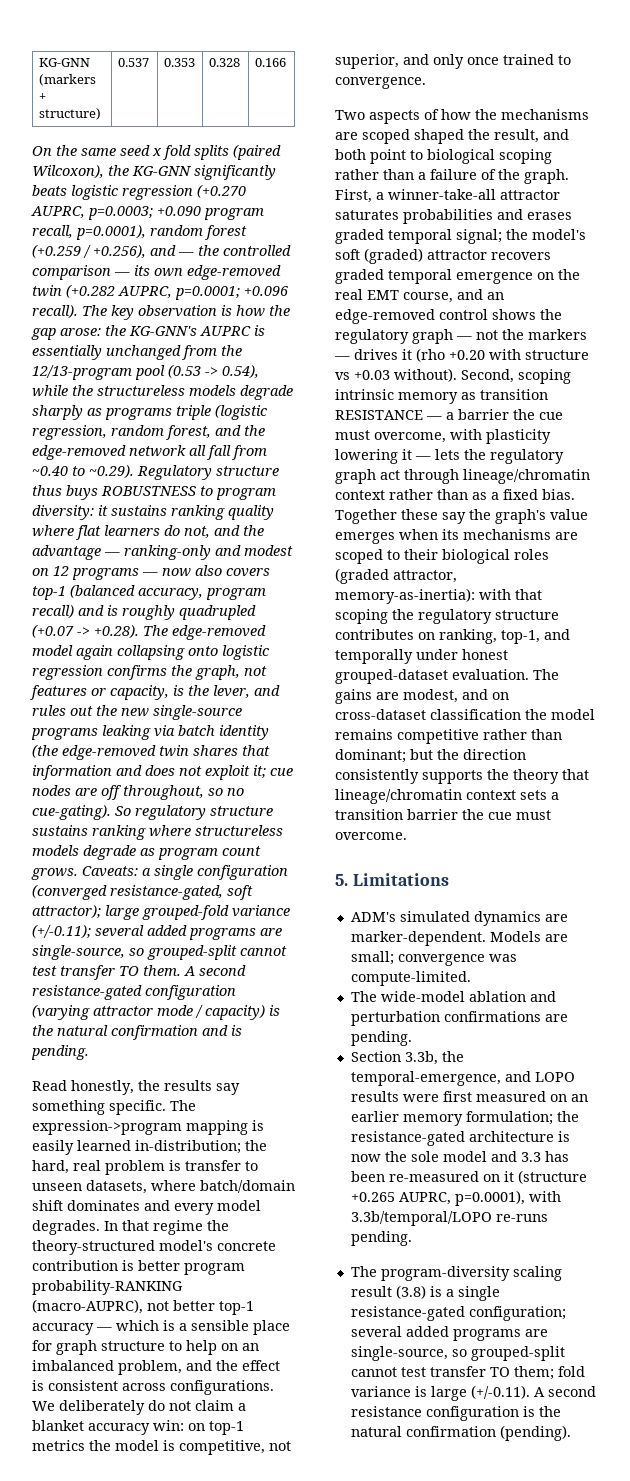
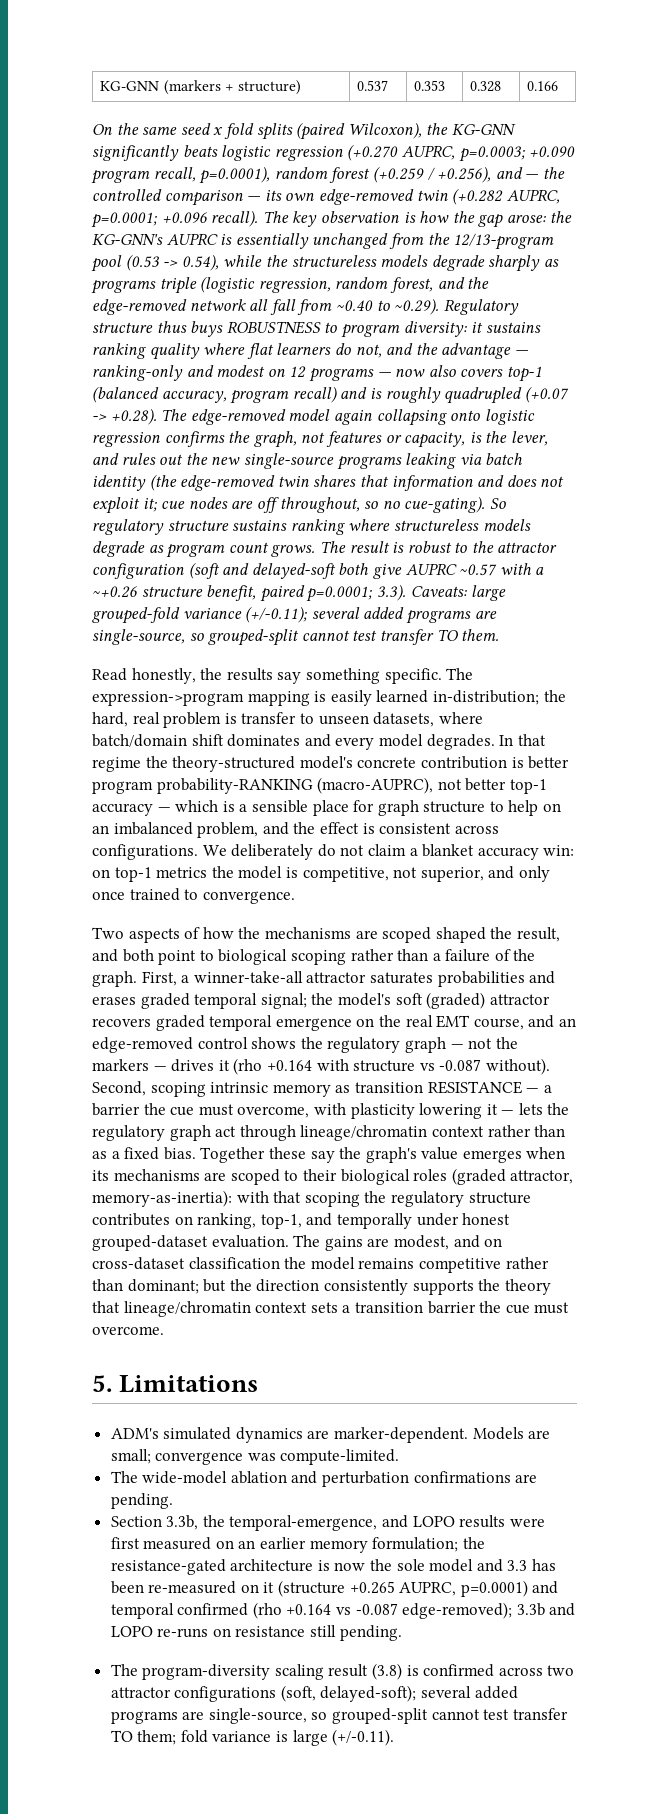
- Caveats: a single configuration (converged resistance-gated, soft attractor); large grouped-fold variance (+/-0.11); several added programs are single-source, so grouped-split cannot test transfer TO them. A second resistance-gated configuration (varying attractor mode / capacity) is the natural confirmation and is pending.
+ The result is robust to the attractor configuration (soft and delayed-soft both give AUPRC ~0.57 with a ~+0.26 structure benefit, paired p=0.0001; 3.3). Caveats: large grouped-fold variance (+/-0.11); several added programs are single-source, so grouped-split cannot test transfer TO them.
- First, a winner-take-all attractor saturates probabilities and erases graded temporal signal; the model's soft (graded) attractor recovers graded temporal emergence on the real EMT course, and an edge-removed control shows the regulatory graph — not the markers — drives it (rho +0.20 with structure vs +0.03 without).
+ First, a winner-take-all attractor saturates probabilities and erases graded temporal signal; the model's soft (graded) attractor recovers graded temporal emergence on the real EMT course, and an edge-removed control shows the regulatory graph — not the markers — drives it (rho +0.164 with structure vs -0.087 without).
- Section 3.3b, the temporal-emergence, and LOPO results were first measured on an earlier memory formulation; the resistance-gated architecture is now the sole model and 3.3 has been re-measured on it (structure +0.265 AUPRC, p=0.0001), with 3.3b/temporal/LOPO re-runs pending.
+ Section 3.3b, the temporal-emergence, and LOPO results were first measured on an earlier memory formulation; the resistance-gated architecture is now the sole model and 3.3 has been re-measured on it (structure +0.265 AUPRC, p=0.0001) and temporal confirmed (rho +0.164 vs -0.087 edge-removed); 3.3b and LOPO re-runs on resistance still pending.
- The program-diversity scaling result (3.8) is a single resistance-gated configuration; several added programs are single-source, so grouped-split cannot test transfer TO them; fold variance is large (+/-0.11). A second resistance configuration is the natural confirmation (pending).
+ The program-diversity scaling result (3.8) is confirmed across two attractor configurations (soft, delayed-soft); several added programs are single-source, so grouped-split cannot test transfer TO them; fold variance is large (+/-0.11).

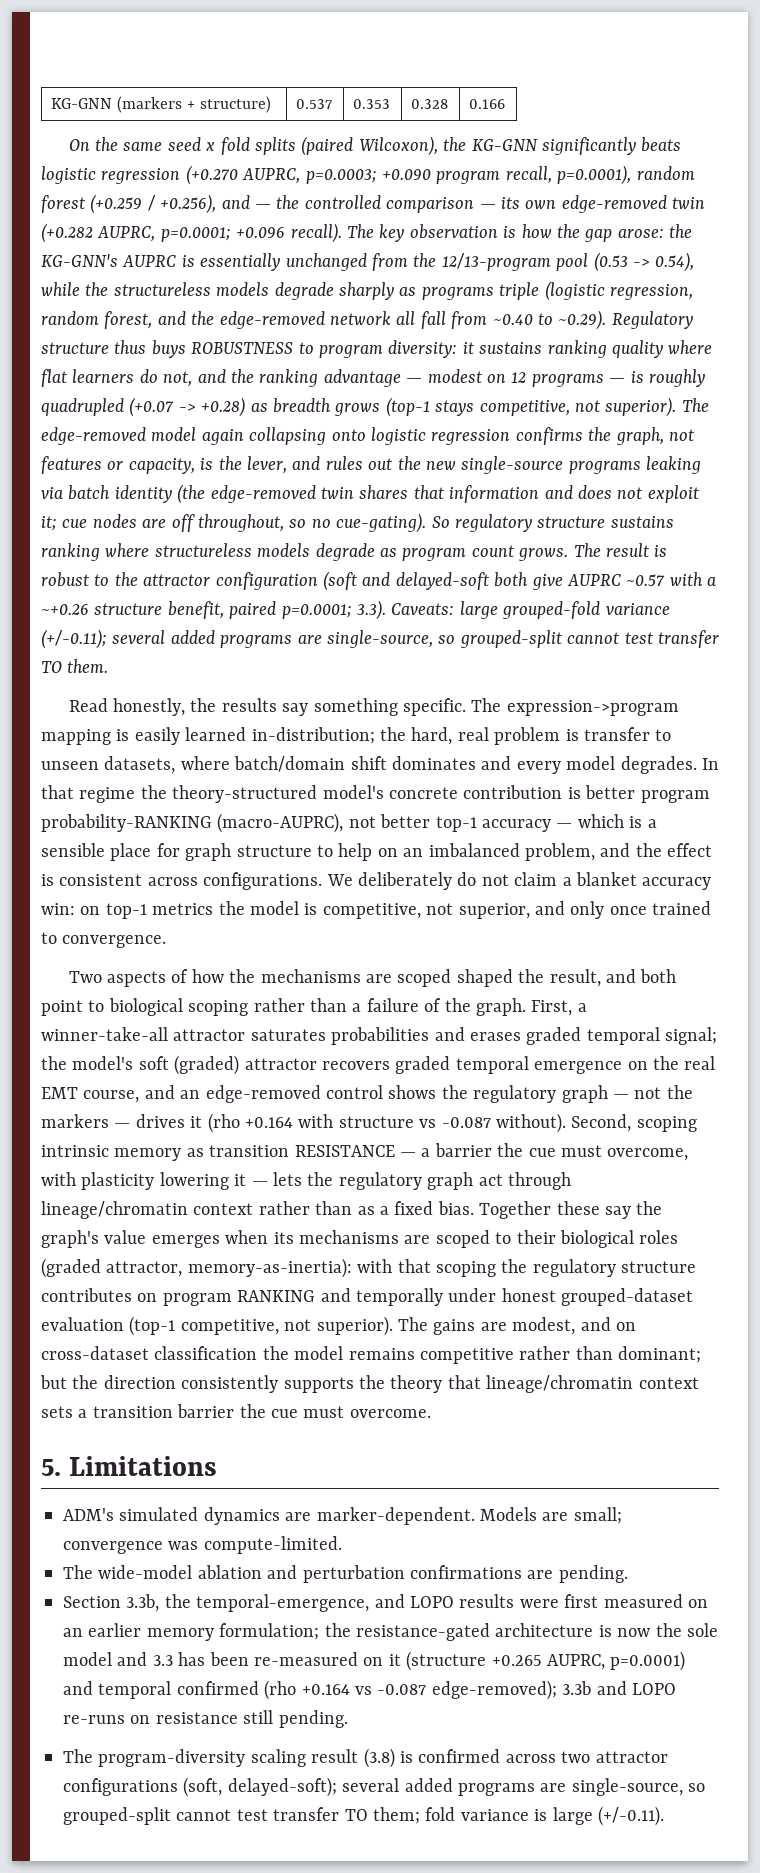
- it sustains ranking quality where flat learners do not, and the advantage — ranking-only and modest on 12 programs — now also covers top-1 (balanced accuracy, program recall) and is roughly quadrupled (+0.07 -> +0.28). The edge-removed model again collapsing onto logistic regression confirms the graph, not features or capacity, is the lever, and rules out the new single-source programs leaking via batch identity (the edge-removed twin shares that information and does not exploit it;
+ it sustains ranking quality where flat learners do not, and the ranking advantage — modest on 12 programs — is roughly quadrupled (+0.07 -> +0.28) as breadth grows (top-1 stays competitive, not superior). The edge-removed model again collapsing onto logistic regression confirms the graph, not features or capacity, is the lever, and rules out the new single-source programs leaking via batch identity (the edge-removed twin shares that information and does not exploit it;
- Together these say the graph's value emerges when its mechanisms are scoped to their biological roles (graded attractor, memory-as-inertia): with that scoping the regulatory structure contributes on ranking, top-1, and temporally under honest grouped-dataset evaluation.
+ Together these say the graph's value emerges when its mechanisms are scoped to their biological roles (graded attractor, memory-as-inertia): with that scoping the regulatory structure contributes on program RANKING and temporally under honest grouped-dataset evaluation (top-1 competitive, not superior).

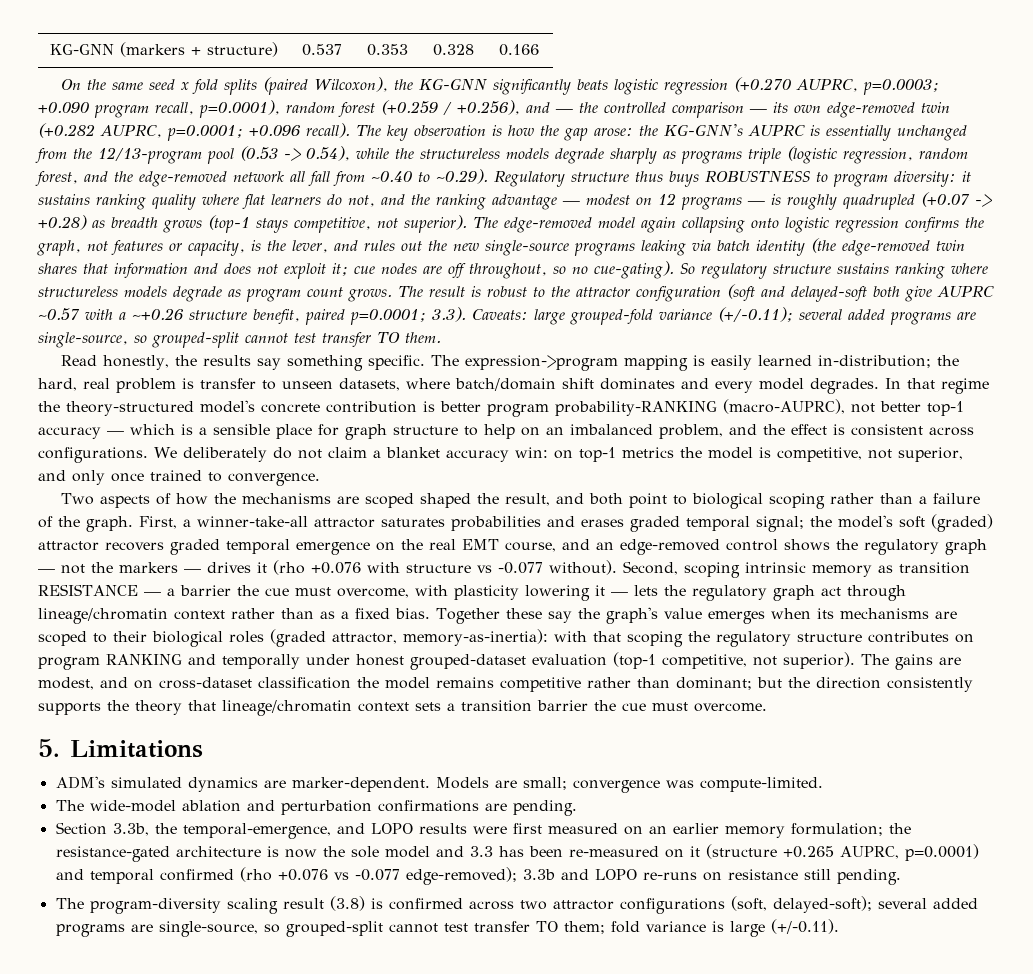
- First, a winner-take-all attractor saturates probabilities and erases graded temporal signal; the model's soft (graded) attractor recovers graded temporal emergence on the real EMT course, and an edge-removed control shows the regulatory graph — not the markers — drives it (rho +0.164 with structure vs -0.087 without).
+ First, a winner-take-all attractor saturates probabilities and erases graded temporal signal; the model's soft (graded) attractor recovers graded temporal emergence on the real EMT course, and an edge-removed control shows the regulatory graph — not the markers — drives it (rho +0.076 with structure vs -0.077 without).
- Section 3.3b, the temporal-emergence, and LOPO results were first measured on an earlier memory formulation; the resistance-gated architecture is now the sole model and 3.3 has been re-measured on it (structure +0.265 AUPRC, p=0.0001) and temporal confirmed (rho +0.164 vs -0.087 edge-removed); 3.3b and LOPO re-runs on resistance still pending.
+ Section 3.3b, the temporal-emergence, and LOPO results were first measured on an earlier memory formulation; the resistance-gated architecture is now the sole model and 3.3 has been re-measured on it (structure +0.265 AUPRC, p=0.0001) and temporal confirmed (rho +0.076 vs -0.077 edge-removed); 3.3b and LOPO re-runs on resistance still pending.

